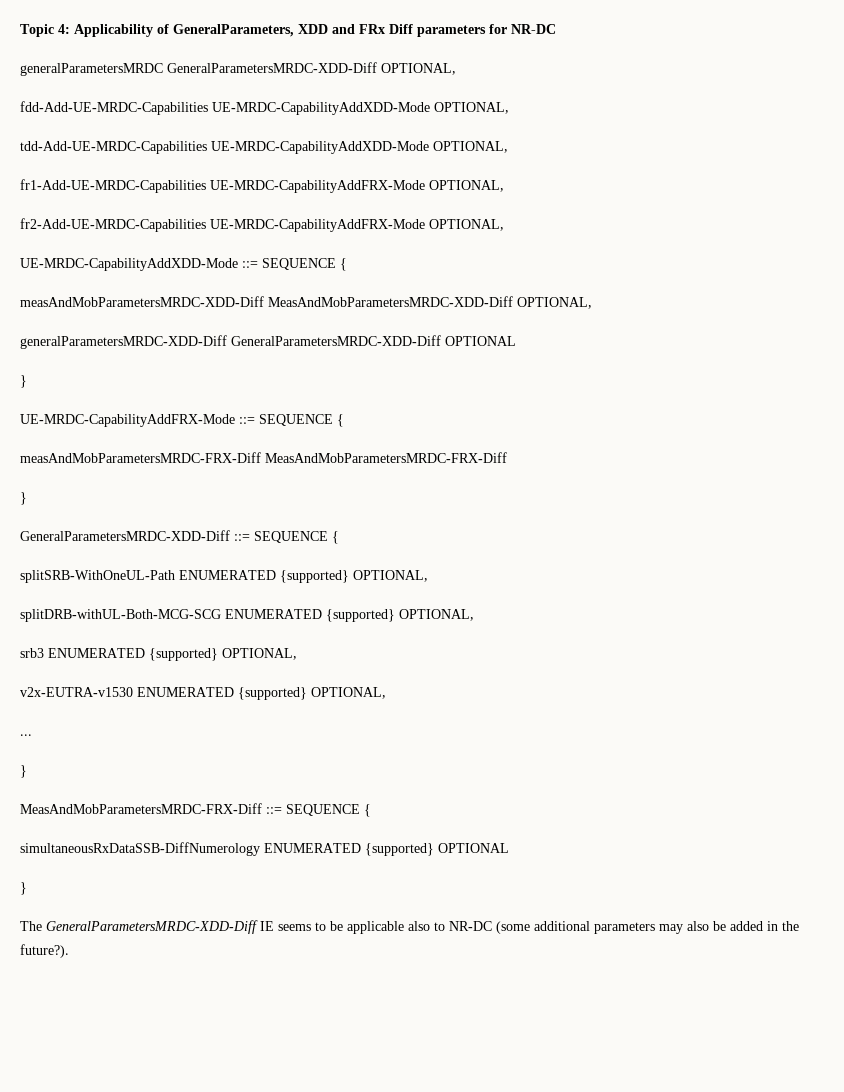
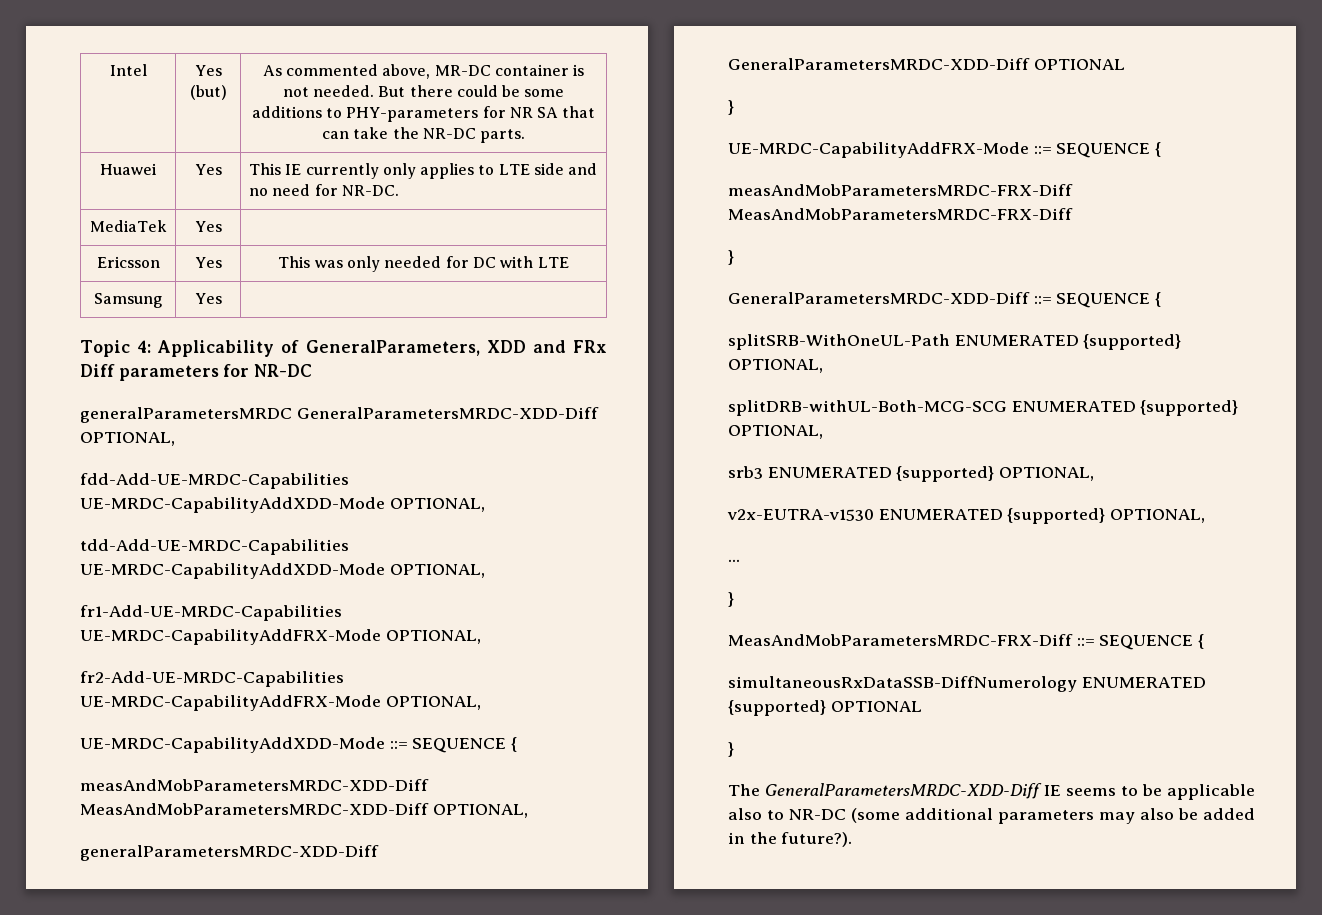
+ Intel | Yes (but) | As commented above, MR-DC container is not needed. But there could be some additions to PHY-parameters for NR SA that can take the NR-DC parts.
+ Huawei | Yes | This IE currently only applies to LTE side and no need for NR-DC.
+ MediaTek | Yes |
+ Ericsson | Yes | This was only needed for DC with LTE
+ Samsung | Yes |

